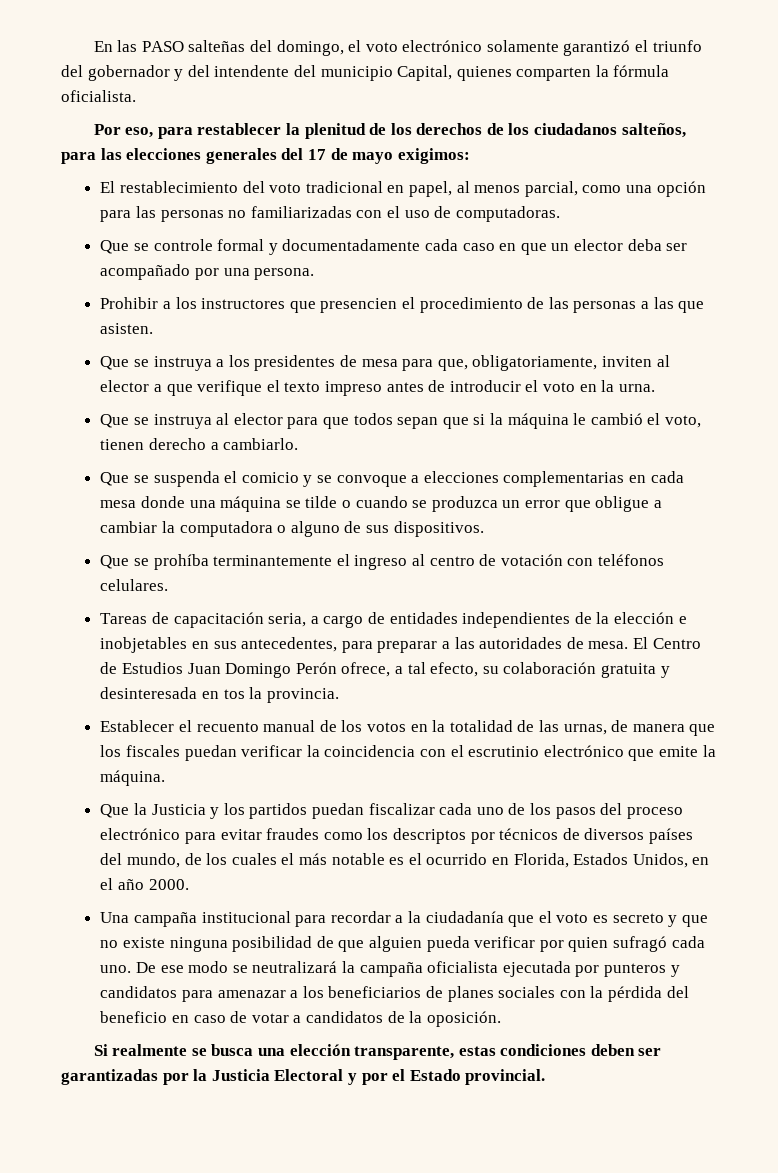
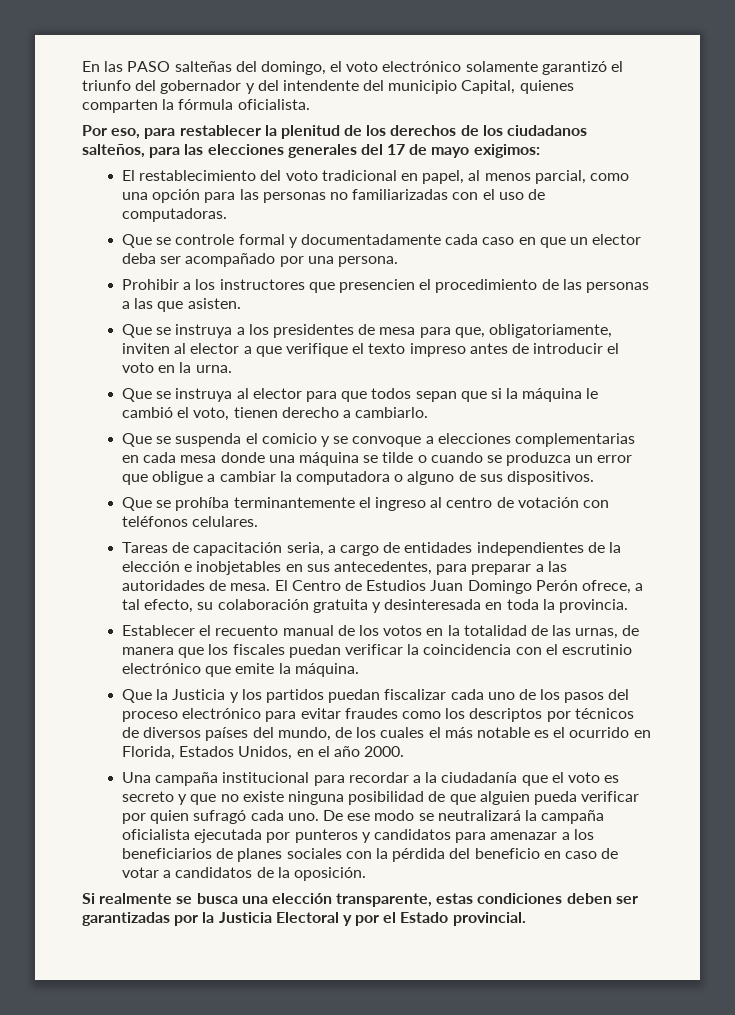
- El Centro de Estudios Juan Domingo Perón ofrece, a tal efecto, su colaboración gratuita y desinteresada en tos la provincia.
+ El Centro de Estudios Juan Domingo Perón ofrece, a tal efecto, su colaboración gratuita y desinteresada en toda la provincia.

